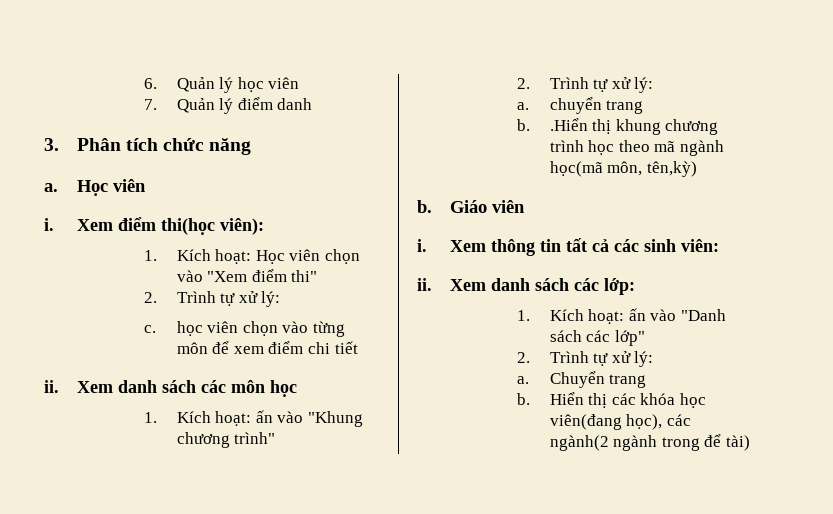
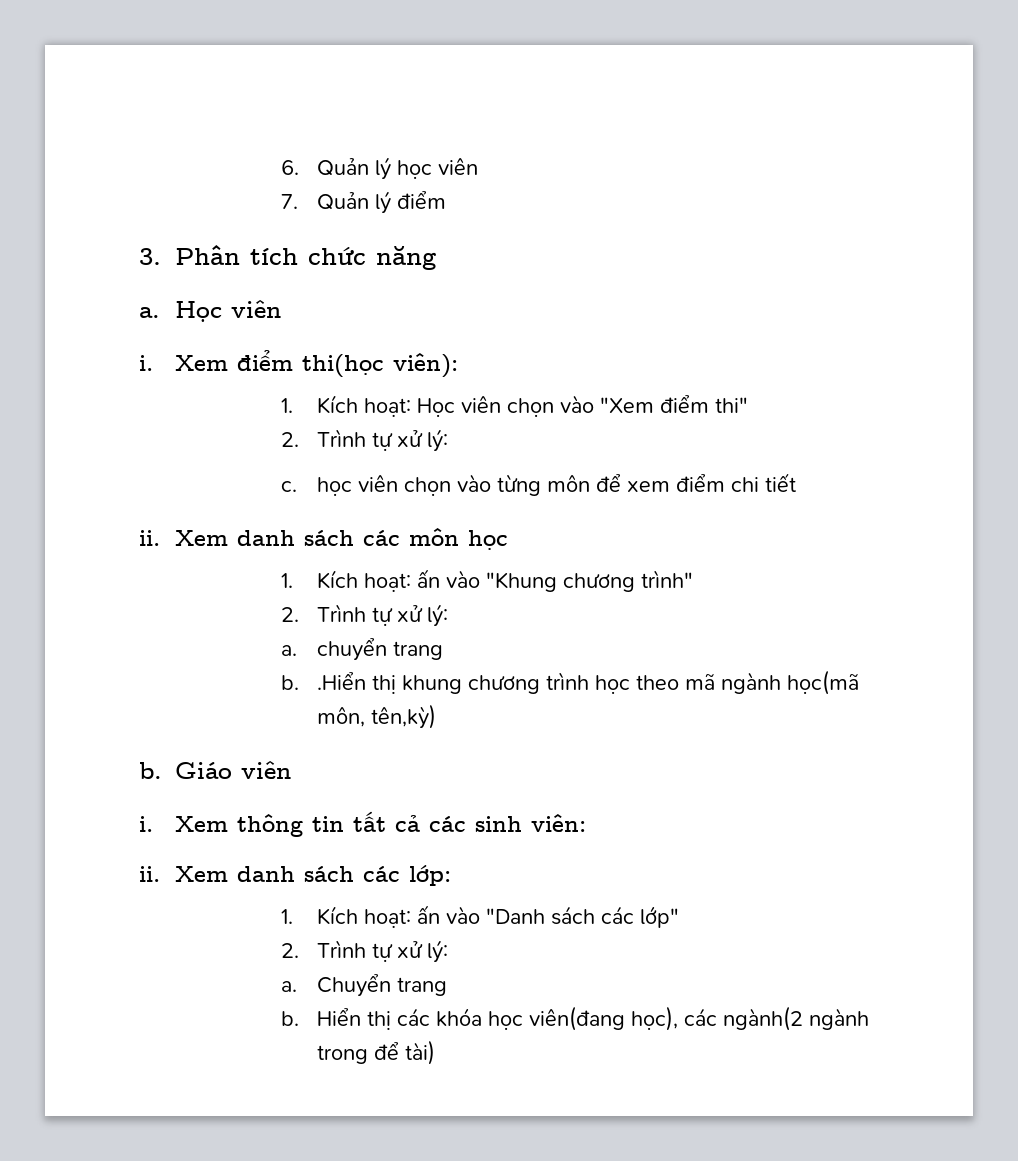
- 7. Quản lý điểm danh
+ 7. Quản lý điểm

